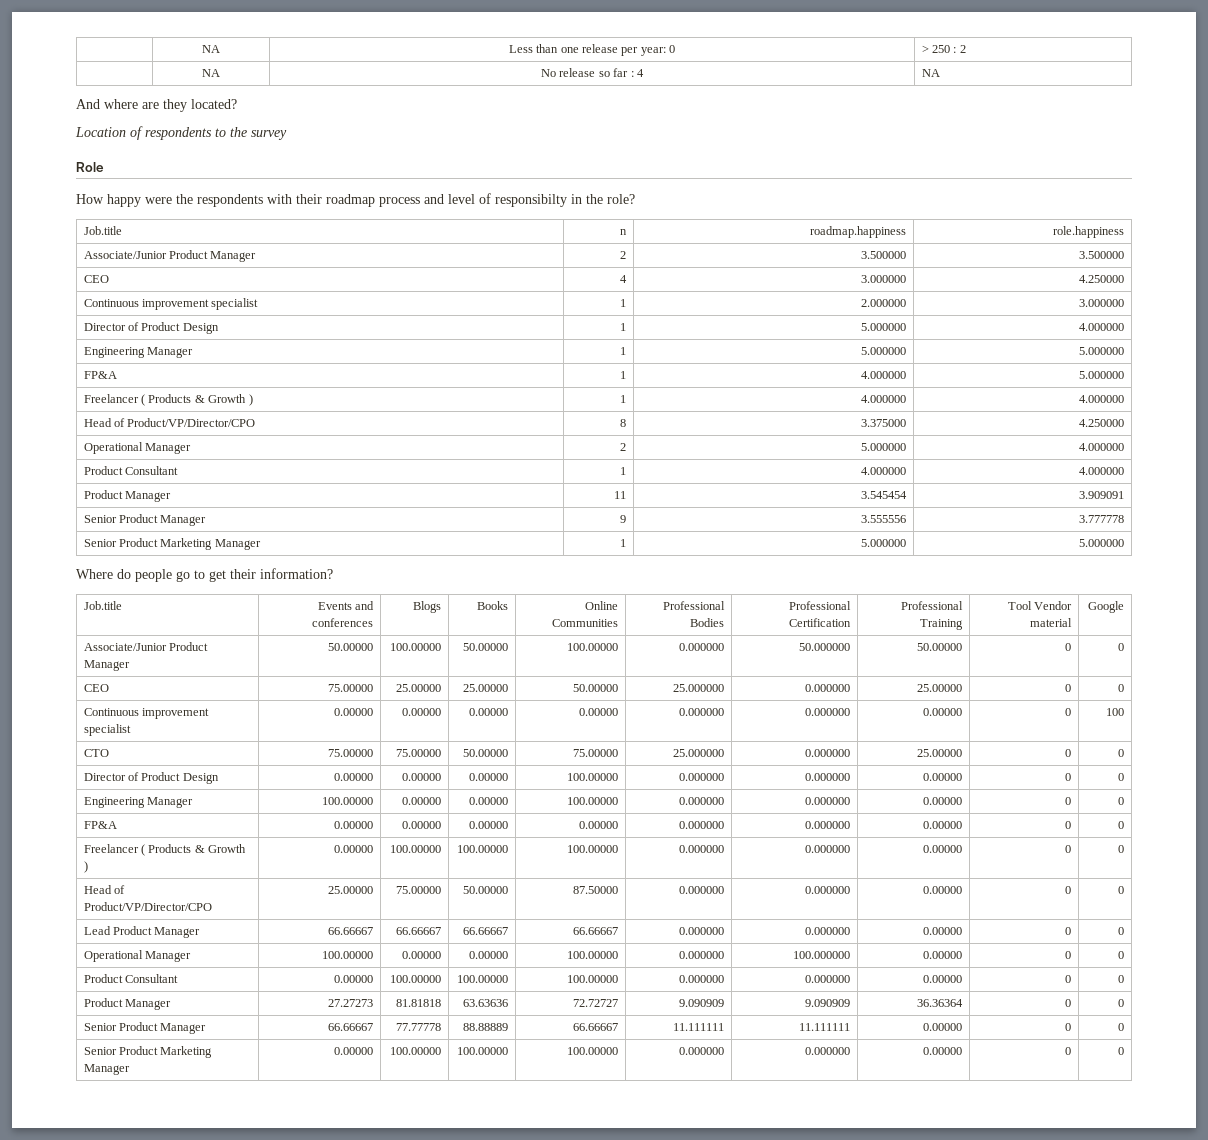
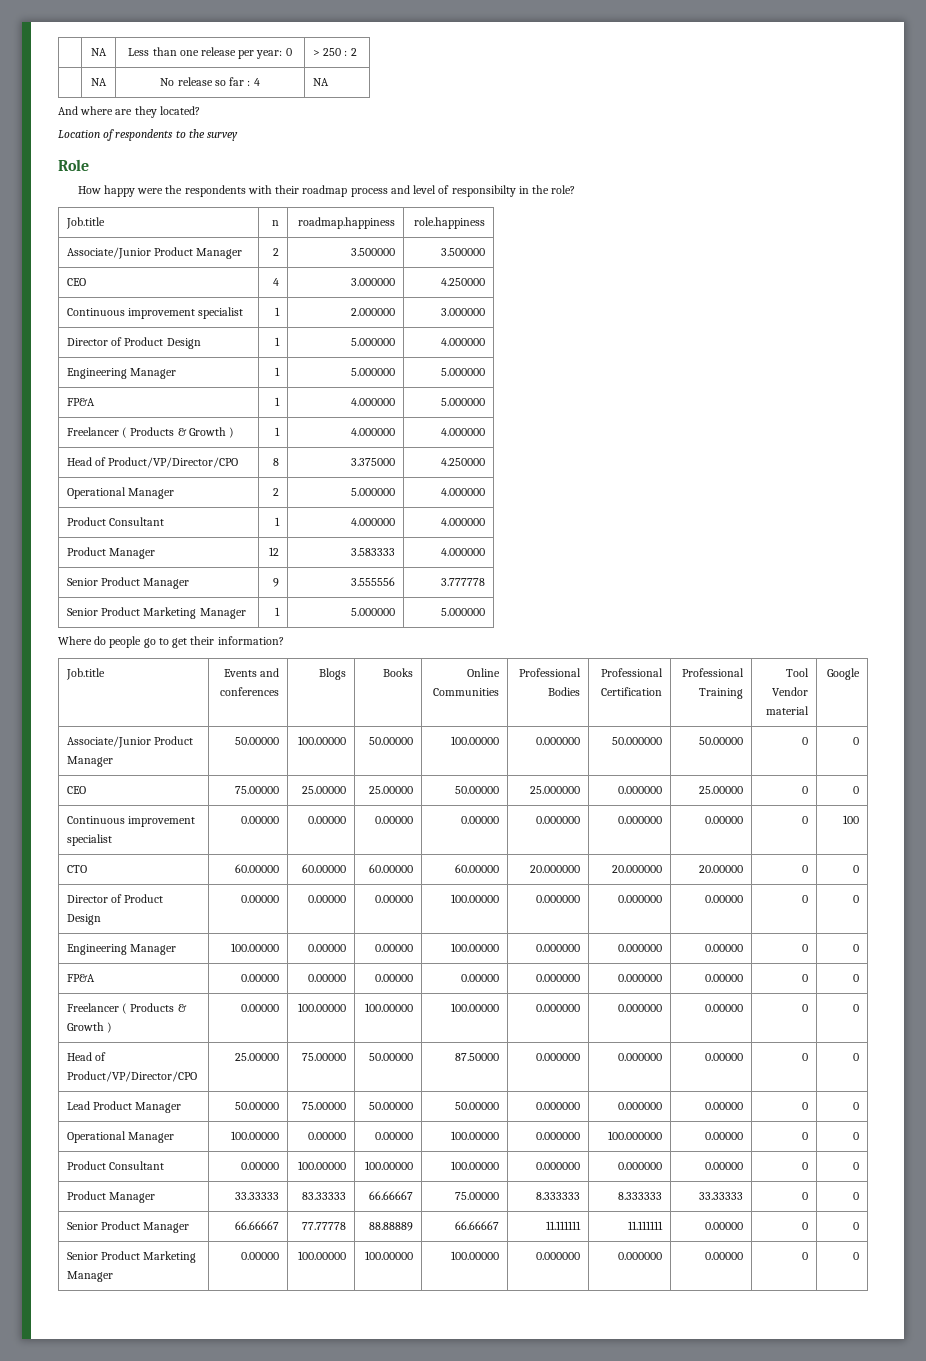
- Product Manager | 11 | 3.545454 | 3.909091
+ Product Manager | 12 | 3.583333 | 4.000000
- CTO | 75.00000 | 75.00000 | 50.00000 | 75.00000 | 25.000000 | 0.000000 | 25.00000 | 0 | 0
+ CTO | 60.00000 | 60.00000 | 60.00000 | 60.00000 | 20.000000 | 20.000000 | 20.00000 | 0 | 0
- Lead Product Manager | 66.66667 | 66.66667 | 66.66667 | 66.66667 | 0.000000 | 0.000000 | 0.00000 | 0 | 0
+ Lead Product Manager | 50.00000 | 75.00000 | 50.00000 | 50.00000 | 0.000000 | 0.000000 | 0.00000 | 0 | 0
- Product Manager | 27.27273 | 81.81818 | 63.63636 | 72.72727 | 9.090909 | 9.090909 | 36.36364 | 0 | 0
+ Product Manager | 33.33333 | 83.33333 | 66.66667 | 75.00000 | 8.333333 | 8.333333 | 33.33333 | 0 | 0

